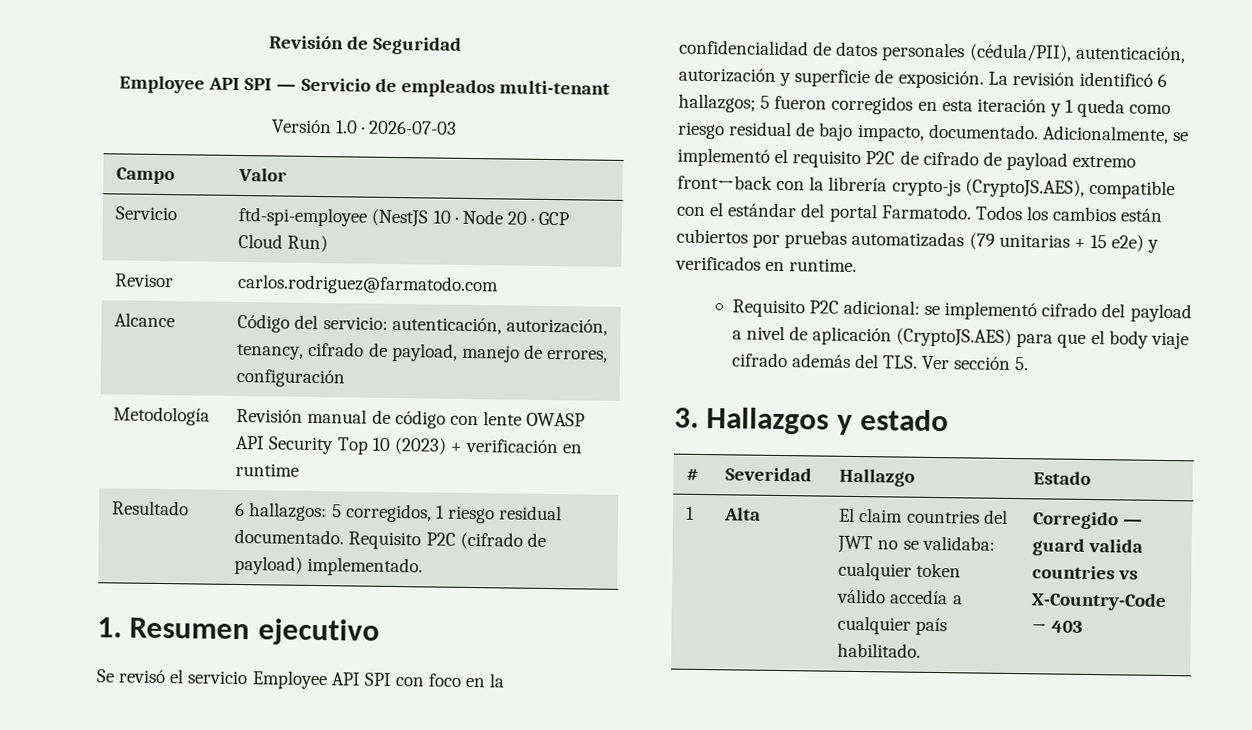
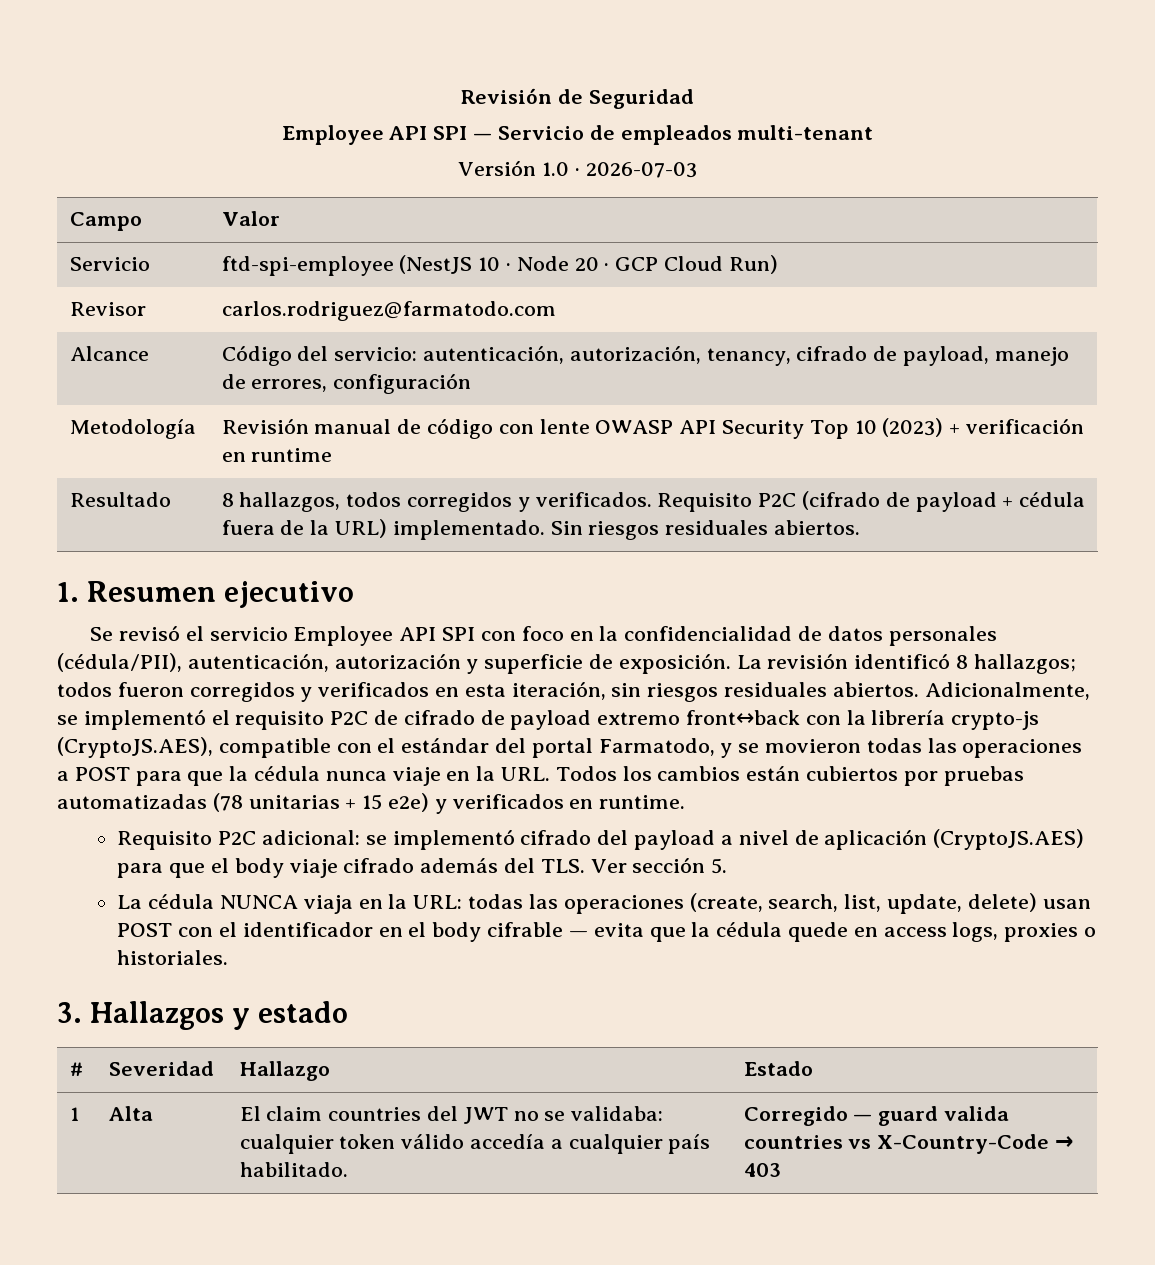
- Resultado | 6 hallazgos: 5 corregidos, 1 riesgo residual documentado. Requisito P2C (cifrado de payload) implementado.
+ Resultado | 8 hallazgos, todos corregidos y verificados. Requisito P2C (cifrado de payload + cédula fuera de la URL) implementado. Sin riesgos residuales abiertos.
- La revisión identificó 6 hallazgos; 5 fueron corregidos en esta iteración y 1 queda como riesgo residual de bajo impacto, documentado.
+ La revisión identificó 8 hallazgos; todos fueron corregidos y verificados en esta iteración, sin riesgos residuales abiertos.
- Adicionalmente, se implementó el requisito P2C de cifrado de payload extremo front↔back con la librería crypto-js (CryptoJS.AES), compatible con el estándar del portal Farmatodo. Todos los cambios están cubiertos por pruebas automatizadas (79 unitarias + 15 e2e) y verificados en runtime.
+ Adicionalmente, se implementó el requisito P2C de cifrado de payload extremo front↔back con la librería crypto-js (CryptoJS.AES), compatible con el estándar del portal Farmatodo, y se movieron todas las operaciones a POST para que la cédula nunca viaje en la URL. Todos los cambios están cubiertos por pruebas automatizadas (78 unitarias + 15 e2e) y verificados en runtime.
+ La cédula NUNCA viaja en la URL: todas las operaciones (create, search, list, update, delete) usan POST con el identificador en el body cifrable — evita que la cédula quede en access logs, proxies o historiales.

